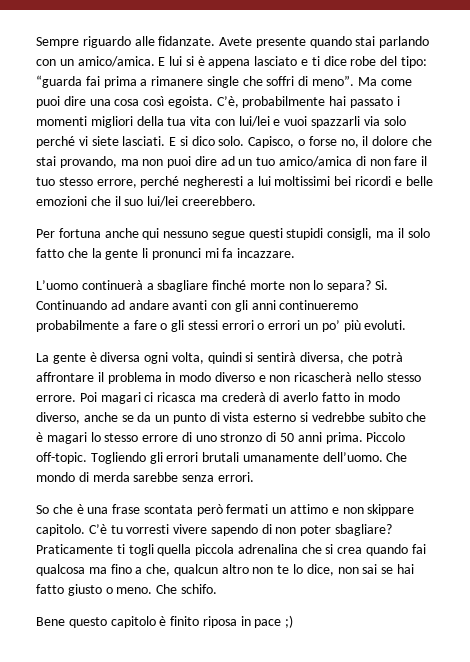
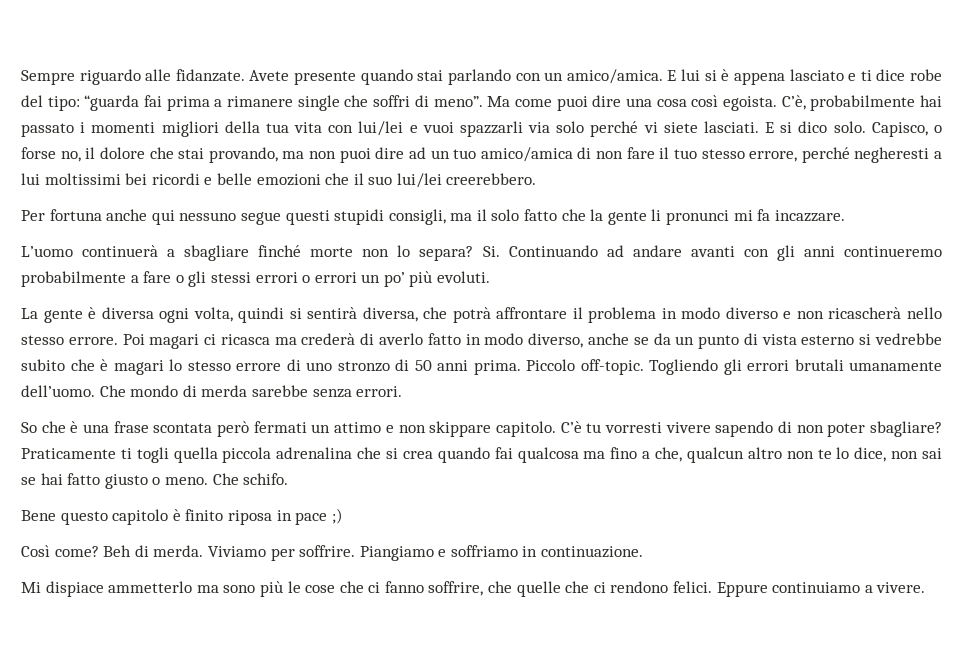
+ Così come? Beh di merda. Viviamo per soffrire. Piangiamo e soffriamo in continuazione.
+ Mi dispiace ammetterlo ma sono più le cose che ci fanno soffrire, che quelle che ci rendono felici. Eppure continuiamo a vivere.

